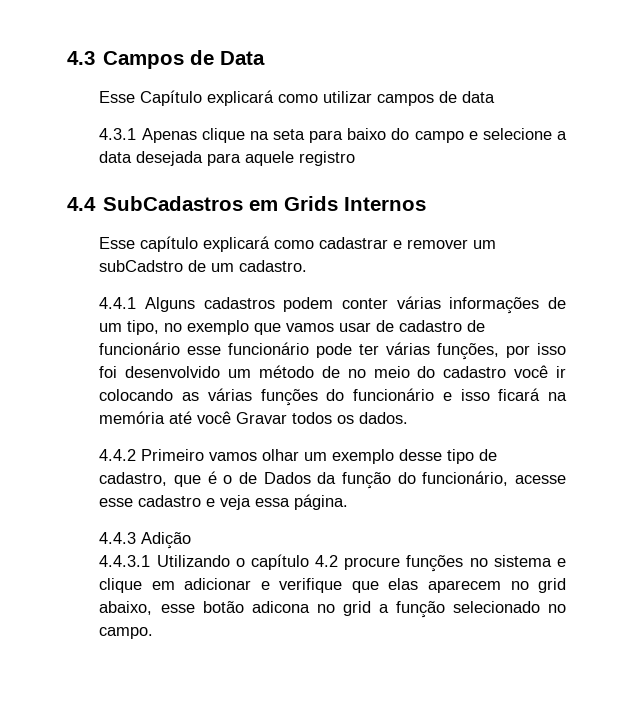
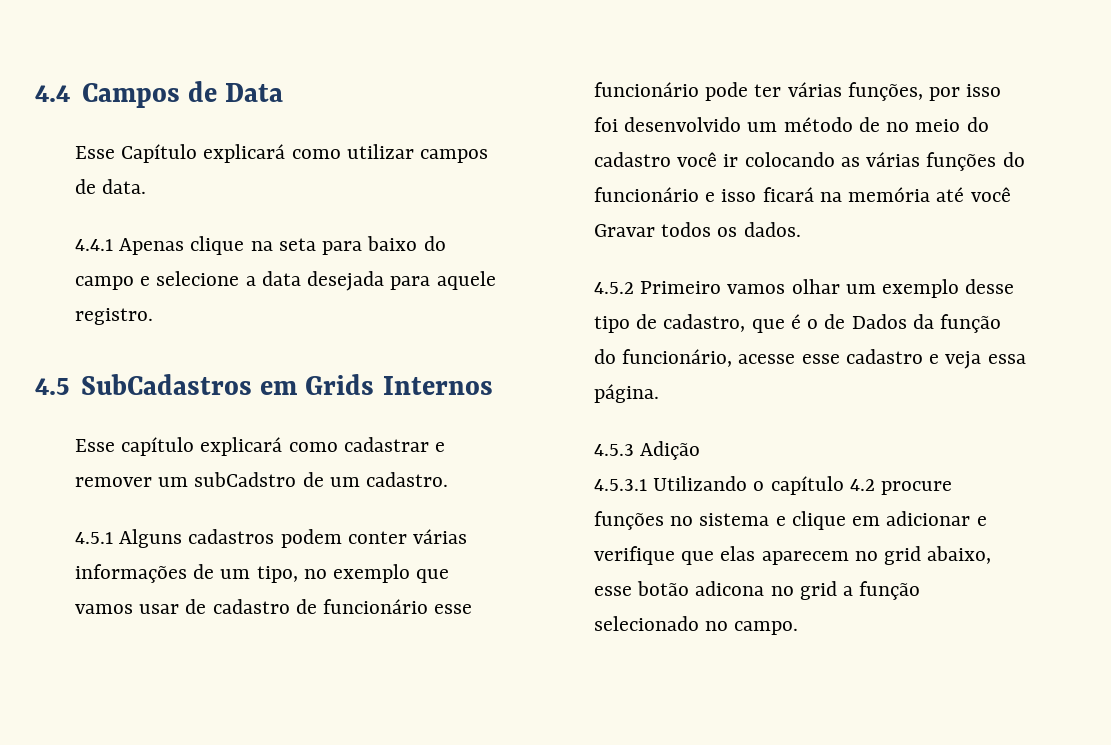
- 4.3 Campos de Data
+ 4.4 Campos de Data
- Esse Capítulo explicará como utilizar campos de data
- 4.3.1 Apenas clique na seta para baixo do campo e selecione a data desejada para aquele registro
- 4.4 SubCadastros em Grids Internos
+ Esse Capítulo explicará como utilizar campos de data.
+ 4.4.1 Apenas clique na seta para baixo do campo e selecione a data desejada para aquele registro.
+ 4.5 SubCadastros em Grids Internos
- 4.4.1 Alguns cadastros podem conter várias informações de um tipo, no exemplo que vamos usar de cadastro de funcionário esse funcionário pode ter várias funções, por isso foi desenvolvido um método de no meio do cadastro você ir colocando as várias funções do funcionário e isso ficará na memória até você Gravar todos os dados.
+ 4.5.1 Alguns cadastros podem conter várias informações de um tipo, no exemplo que vamos usar de cadastro de funcionário esse funcionário pode ter várias funções, por isso foi desenvolvido um método de no meio do cadastro você ir colocando as várias funções do funcionário e isso ficará na memória até você Gravar todos os dados.
- 4.4.2 Primeiro vamos olhar um exemplo desse tipo de cadastro, que é o de Dados da função do funcionário, acesse esse cadastro e veja essa página.
+ 4.5.2 Primeiro vamos olhar um exemplo desse tipo de cadastro, que é o de Dados da função do funcionário, acesse esse cadastro e veja essa página.
- 4.4.3 Adição
+ 4.5.3 Adição
- 4.4.3.1 Utilizando o capítulo 4.2 procure funções no sistema e clique em adicionar e verifique que elas aparecem no grid abaixo, esse botão adicona no grid a função selecionado no campo.
+ 4.5.3.1 Utilizando o capítulo 4.2 procure funções no sistema e clique em adicionar e verifique que elas aparecem no grid abaixo, esse botão adicona no grid a função selecionado no campo.

